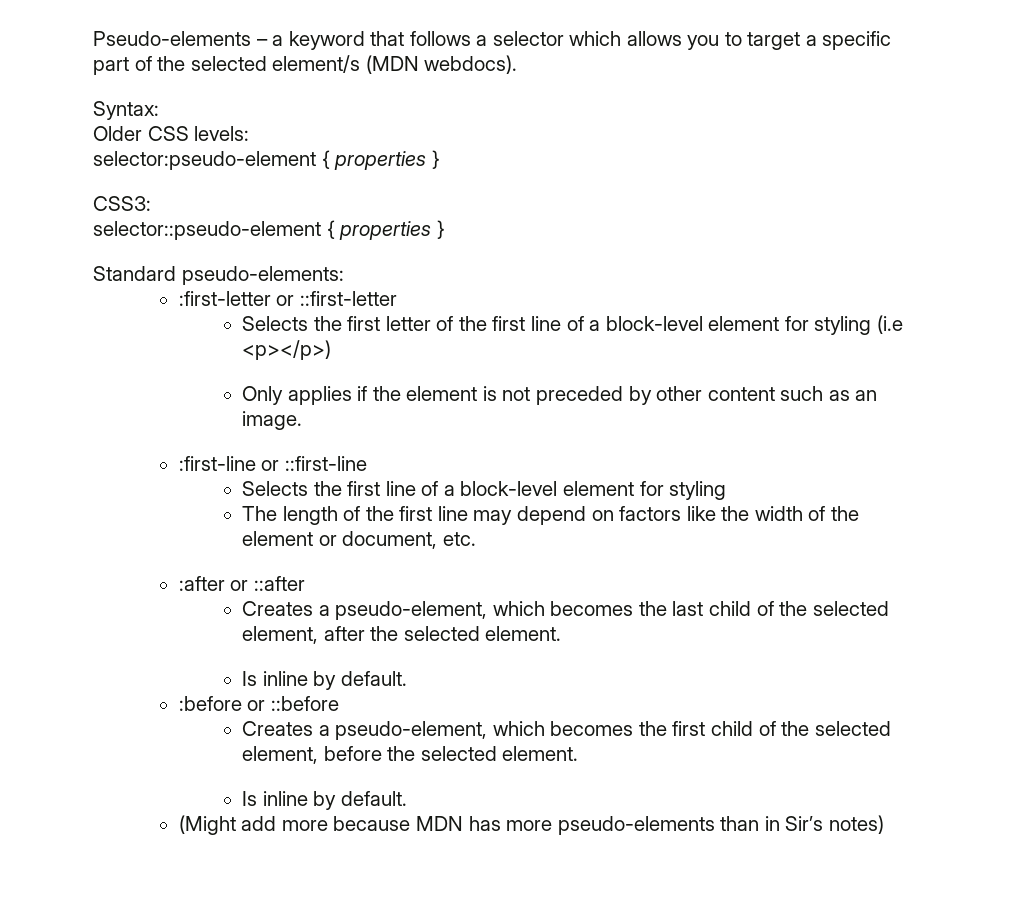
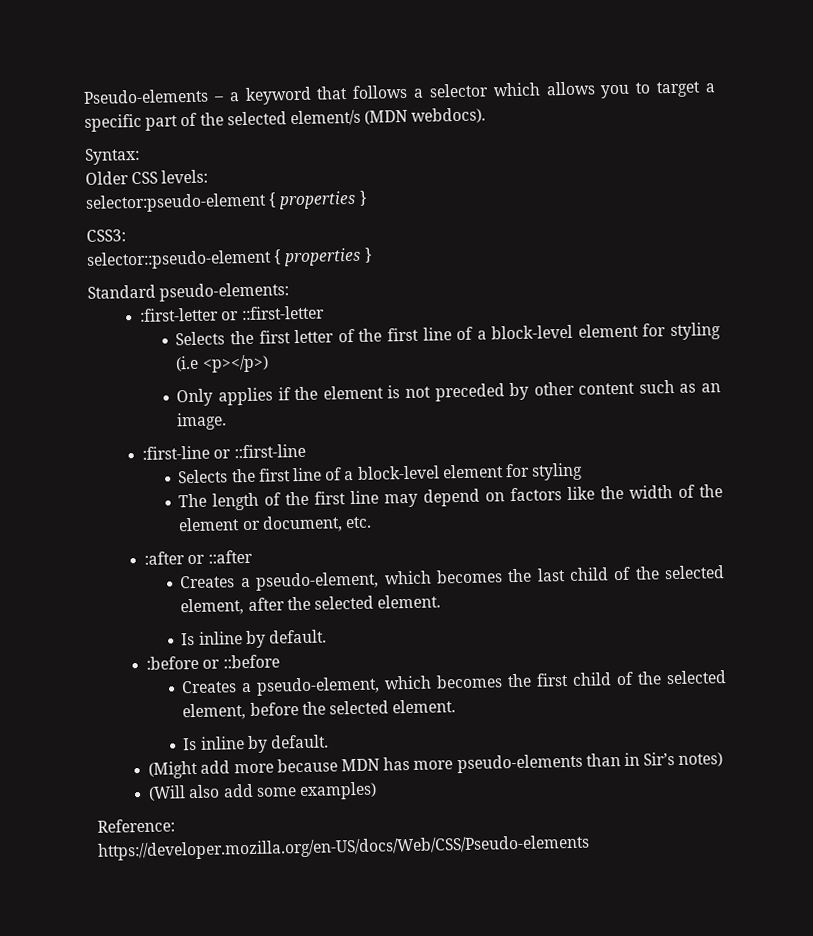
+ (Will also add some examples)
+ Reference:
+ https://developer.mozilla.org/en-US/docs/Web/CSS/Pseudo-elements

